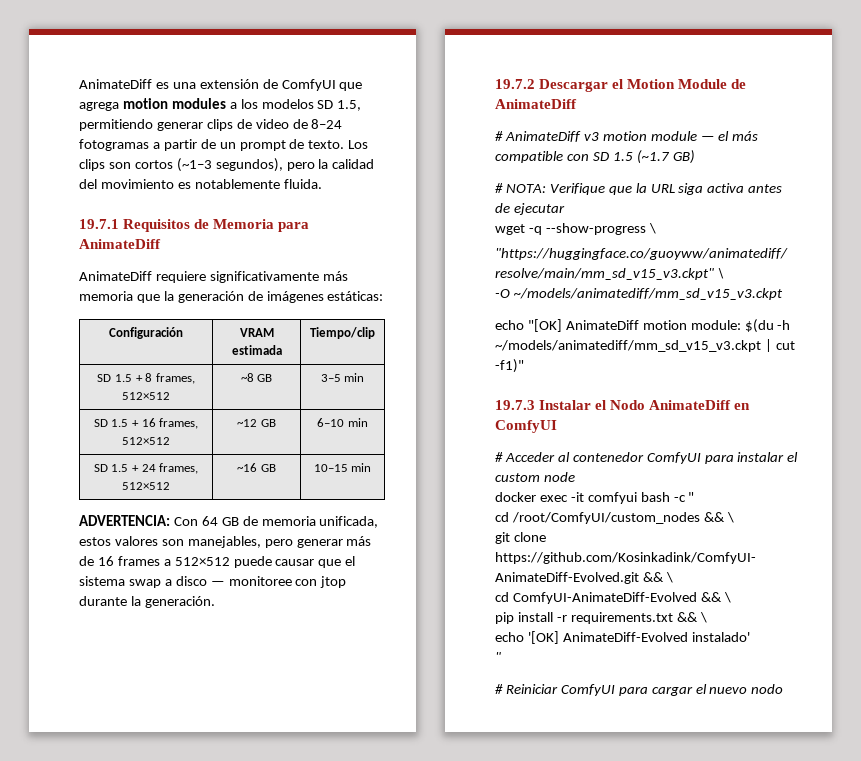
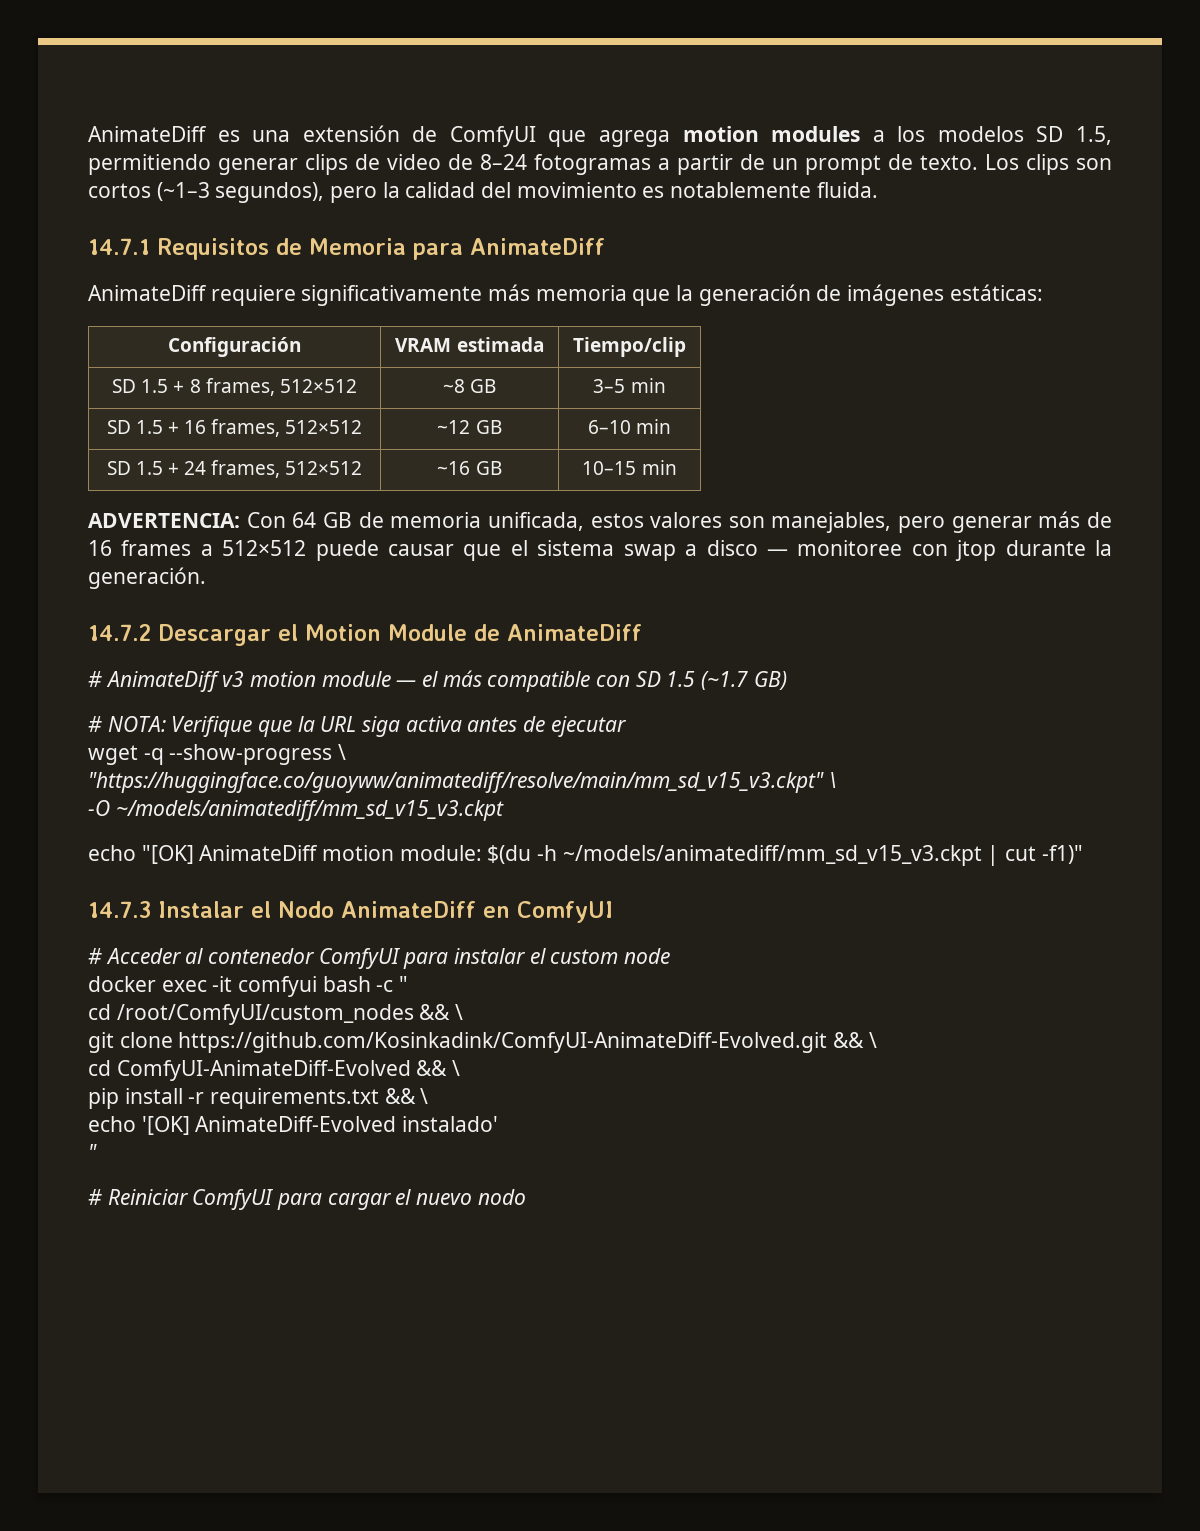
- 19.7.1 Requisitos de Memoria para AnimateDiff
+ 14.7.1 Requisitos de Memoria para AnimateDiff
- 19.7.2 Descargar el Motion Module de AnimateDiff
+ 14.7.2 Descargar el Motion Module de AnimateDiff
- 19.7.3 Instalar el Nodo AnimateDiff en ComfyUI
+ 14.7.3 Instalar el Nodo AnimateDiff en ComfyUI

